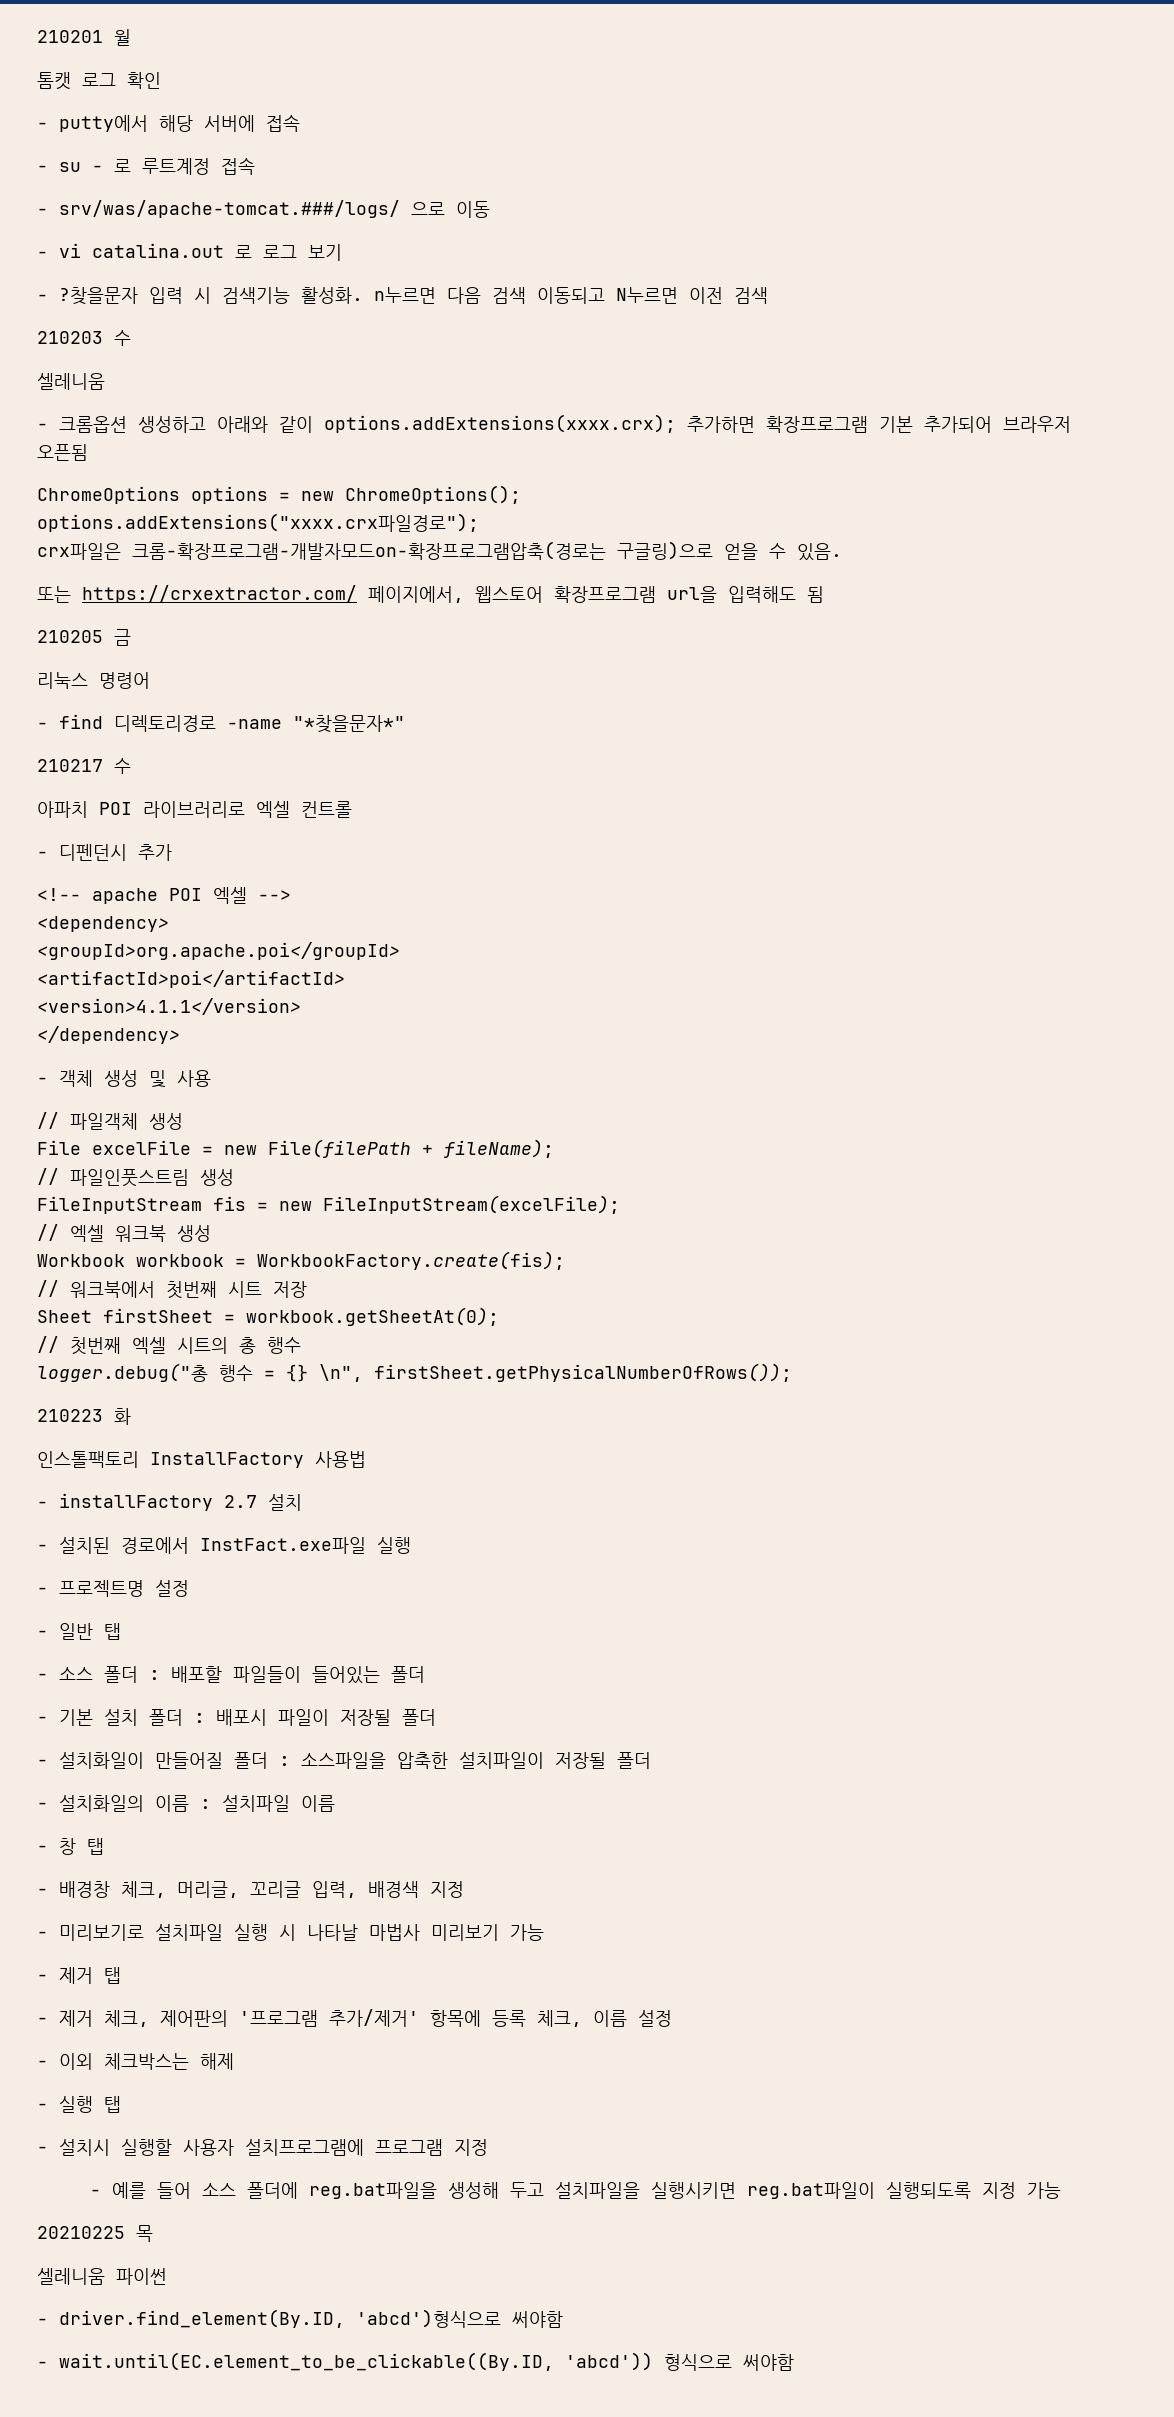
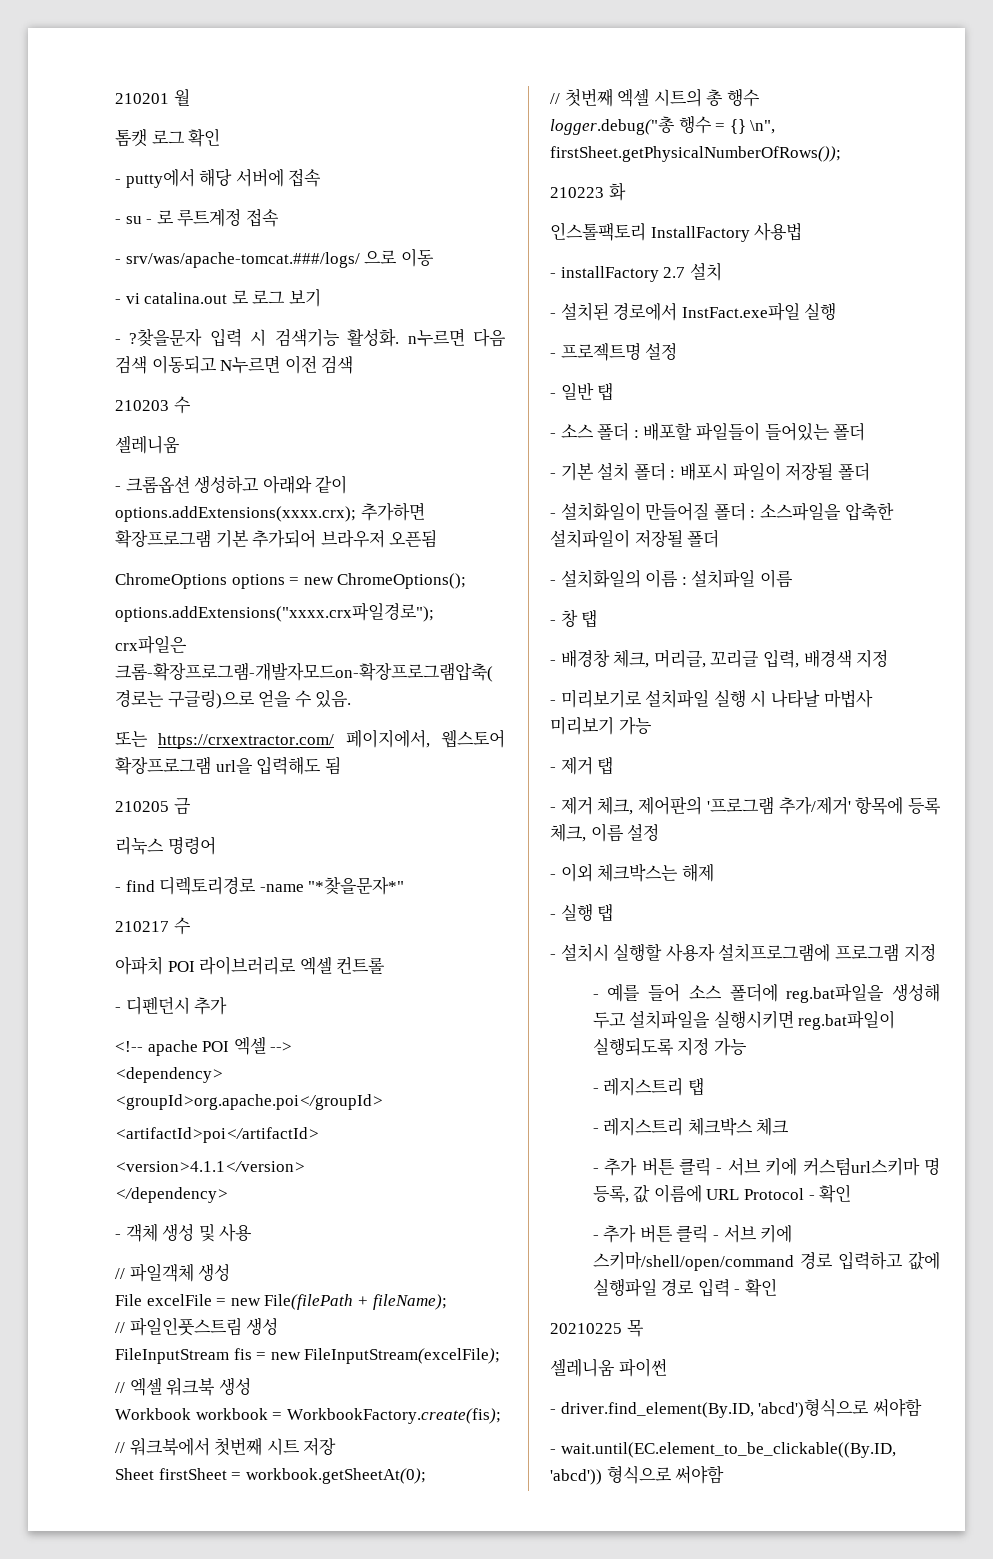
+ - 레지스트리 탭
+ - 레지스트리 체크박스 체크
+ - 추가 버튼 클릭 - 서브 키에 커스텀url스키마 명 등록, 값 이름에 URL Protocol - 확인
+ - 추가 버튼 클릭 - 서브 키에 스키마/shell/open/command 경로 입력하고 값에 실행파일 경로 입력 - 확인

